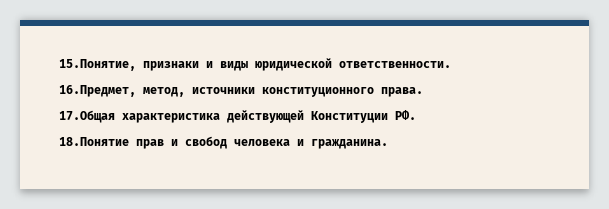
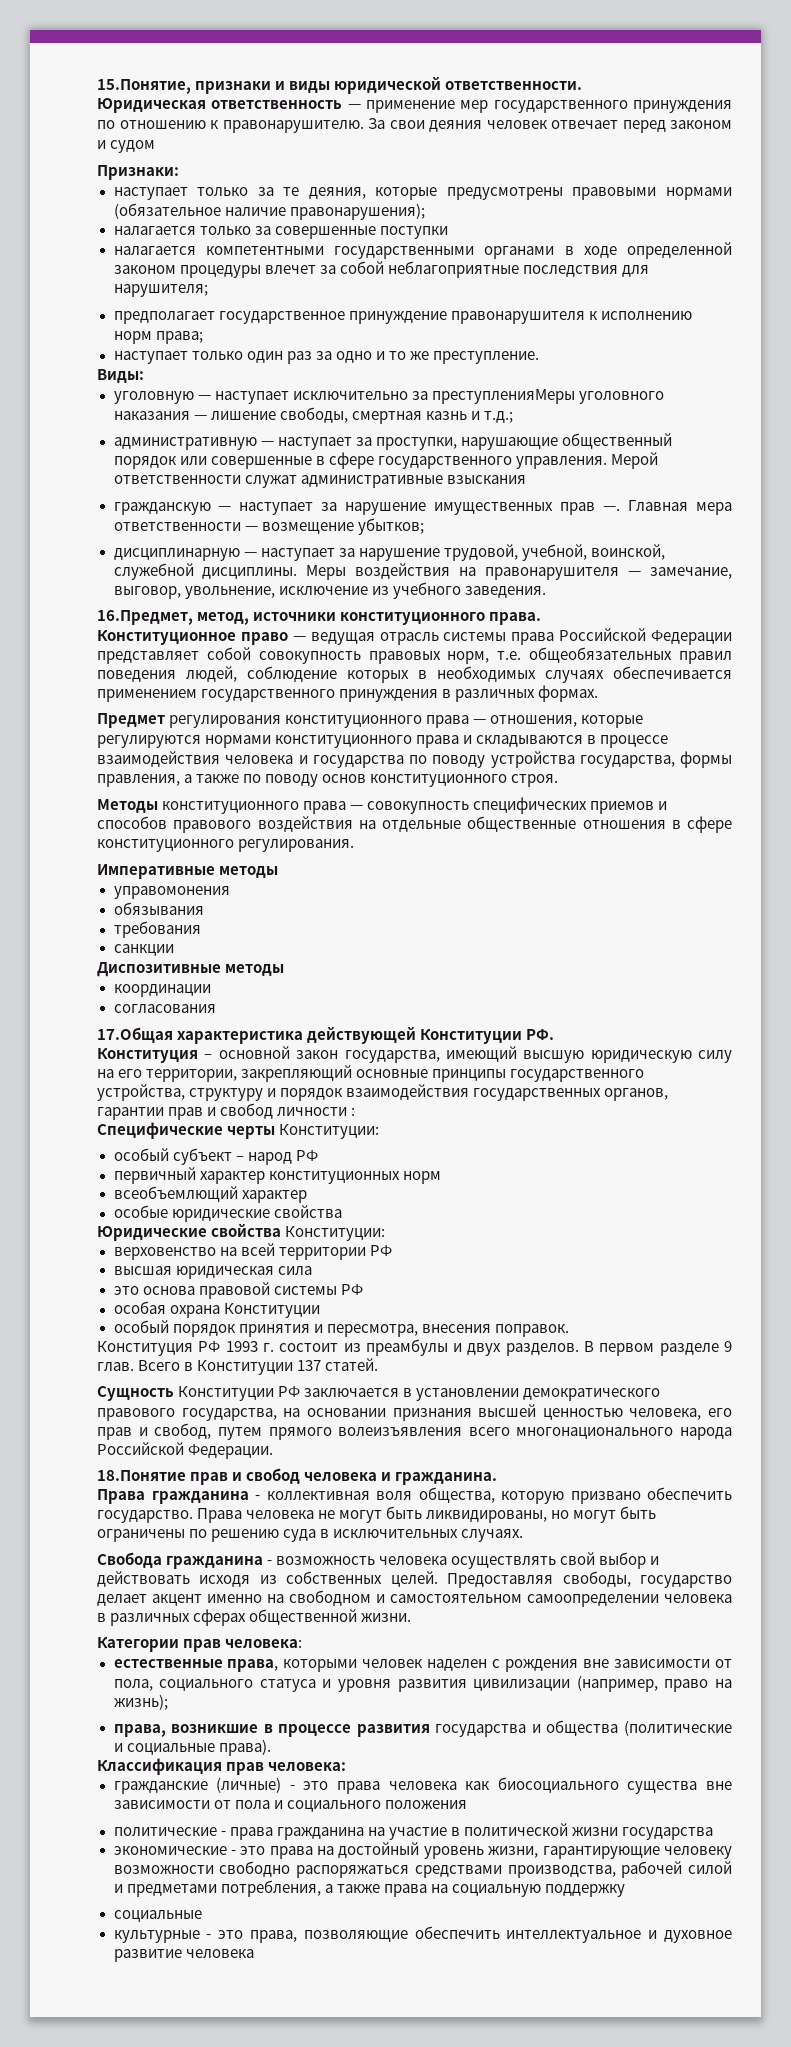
+ Юридическая ответственность — применение мер государственного принуждения по отношению к правонарушителю. За свои деяния человек отвечает перед законом и судом
+ Признаки:
+ наступает только за те деяния, которые предусмотрены правовыми нормами (обязательное наличие правонарушения);
+ налагается только за совершенные поступки
+ налагается компетентными государственными органами в ходе определенной законом процедуры влечет за собой неблагоприятные последствия для нарушителя;
+ предполагает государственное принуждение правонарушителя к исполнению норм права;
+ наступает только один раз за одно и то же преступление.
+ Виды:
+ уголовную — наступает исключительно за преступленияМеры уголовного наказания — лишение свободы, смертная казнь и т.д.;
+ административную — наступает за проступки, нарушающие общественный порядок или совершенные в сфере государственного управления. Мерой ответственности служат административные взыскания
+ гражданскую — наступает за нарушение имущественных прав —. Главная мера ответственности — возмещение убытков;
+ дисциплинарную — наступает за нарушение трудовой, учебной, воинской, служебной дисциплины. Меры воздействия на правонарушителя — замечание, выговор, увольнение, исключение из учебного заведения.
+ Конституционное право — ведущая отрасль системы права Российской Федерации представляет собой совокупность правовых норм, т.е. общеобязательных правил поведения людей, соблюдение которых в необходимых случаях обеспечивается применением государственного принуждения в различных формах.
+ Предмет регулирования конституционного права — отношения, которые регулируются нормами конституционного права и складываются в процессе взаимодействия человека и государства по поводу устройства государства, формы правления, а также по поводу основ конституционного строя.
+ Методы конституционного права — совокупность специфических приемов и способов правового воздействия на отдельные общественные отношения в сфере конституционного регулирования.
+ Императивные методы
+ управомонения
+ обязывания
+ требования
+ санкции
+ Диспозитивные методы
+ координации
+ согласования
+ Конституция – основной закон государства, имеющий высшую юридическую силу на его территории, закрепляющий основные принципы государственного устройства, структуру и порядок взаимодействия государственных органов, гарантии прав и свобод личности :
+ Специфические черты Конституции:
+ особый субъект – народ РФ
+ первичный характер конституционных норм
+ всеобъемлющий характер
+ особые юридические свойства
+ Юридические свойства Конституции:
+ верховенство на всей территории РФ
+ высшая юридическая сила
+ это основа правовой системы РФ
+ особая охрана Конституции
+ особый порядок принятия и пересмотра, внесения поправок.
+ Конституция РФ 1993 г. состоит из преамбулы и двух разделов. В первом разделе 9 глав. Всего в Конституции 137 статей.
+ Сущность Конституции РФ заключается в установлении демократического правового государства, на основании признания высшей ценностью человека, его прав и свобод, путем прямого волеизъявления всего многонационального народа Российской Федерации.
+ Права гражданина - коллективная воля общества, которую призвано обеспечить государство. Права человека не могут быть ликвидированы, но могут быть ограничены по решению суда в исключительных случаях.
+ Свобода гражданина - возможность человека осуществлять свой выбор и действовать исходя из собственных целей. Предоставляя свободы, государство делает акцент именно на свободном и самостоятельном самоопределении человека в различных сферах общественной жизни.
+ Категории прав человека:
+ естественные права, которыми человек наделен с рождения вне зависимости от пола, социального статуса и уровня развития цивилизации (например, право на жизнь);
+ права, возникшие в процессе развития государства и общества (политические и социальные права).
+ Классификация прав человека:
+ гражданские (личные) - это права человека как биосоциального существа вне зависимости от пола и социального положения
+ политические - права гражданина на участие в политической жизни государства
+ экономические - это права на достойный уровень жизни, гарантирующие человеку возможности свободно распоряжаться средствами производства, рабочей силой и предметами потребления, а также права на социальную поддержку
+ социальные
+ культурные - это права, позволяющие обеспечить интеллектуальное и духовное развитие человека

